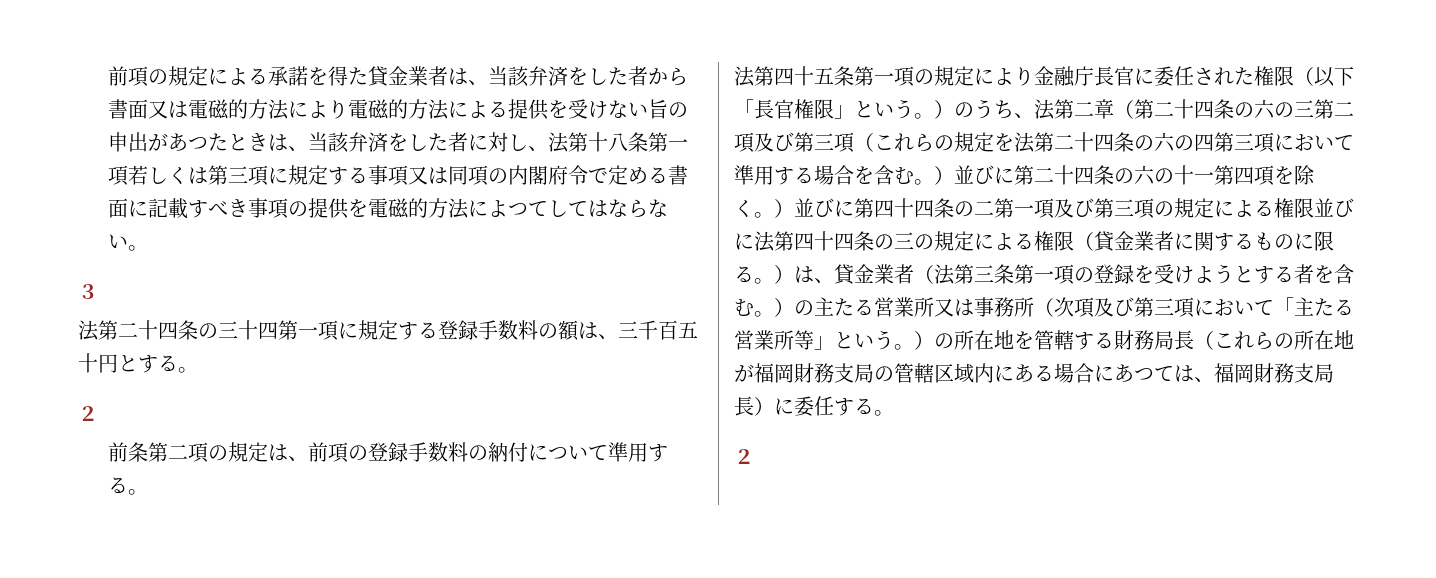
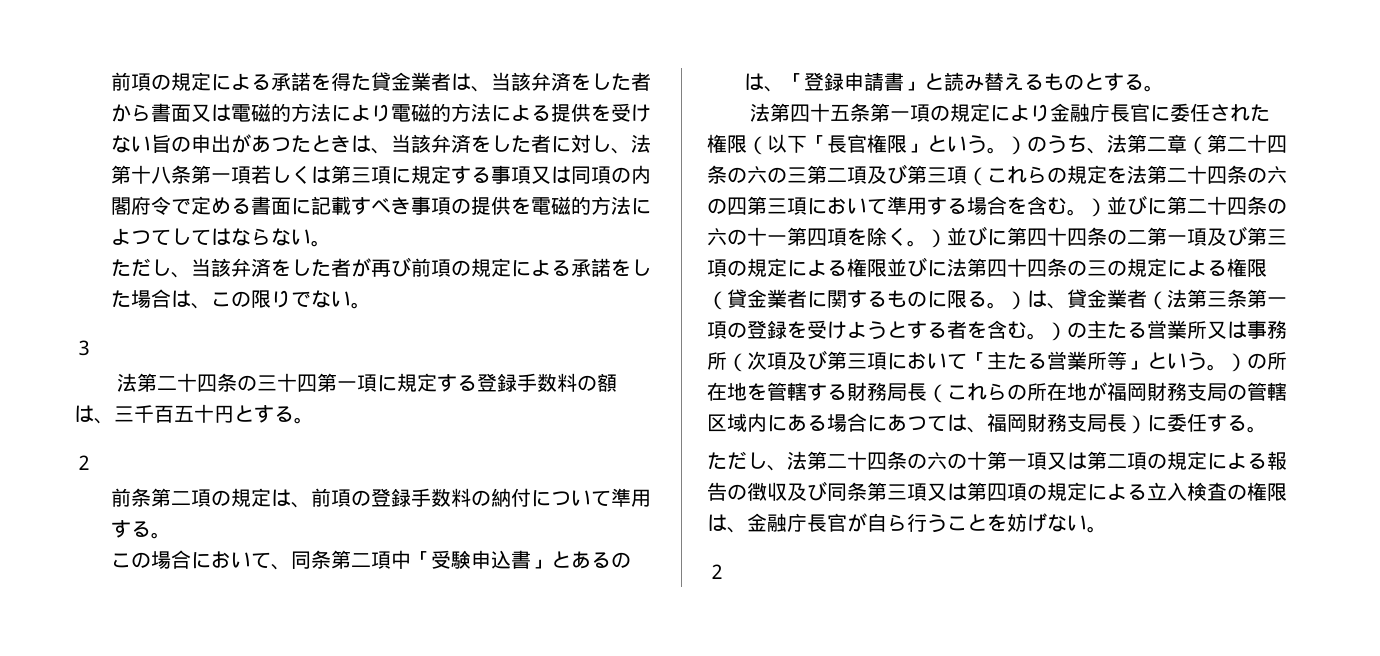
+ ただし、当該弁済をした者が再び前項の規定による承諾をした場合は、この限りでない。
+ この場合において、同条第二項中「受験申込書」とあるのは、「登録申請書」と読み替えるものとする。
+ ただし、法第二十四条の六の十第一項又は第二項の規定による報告の徴収及び同条第三項又は第四項の規定による立入検査の権限は、金融庁長官が自ら行うことを妨げない。

